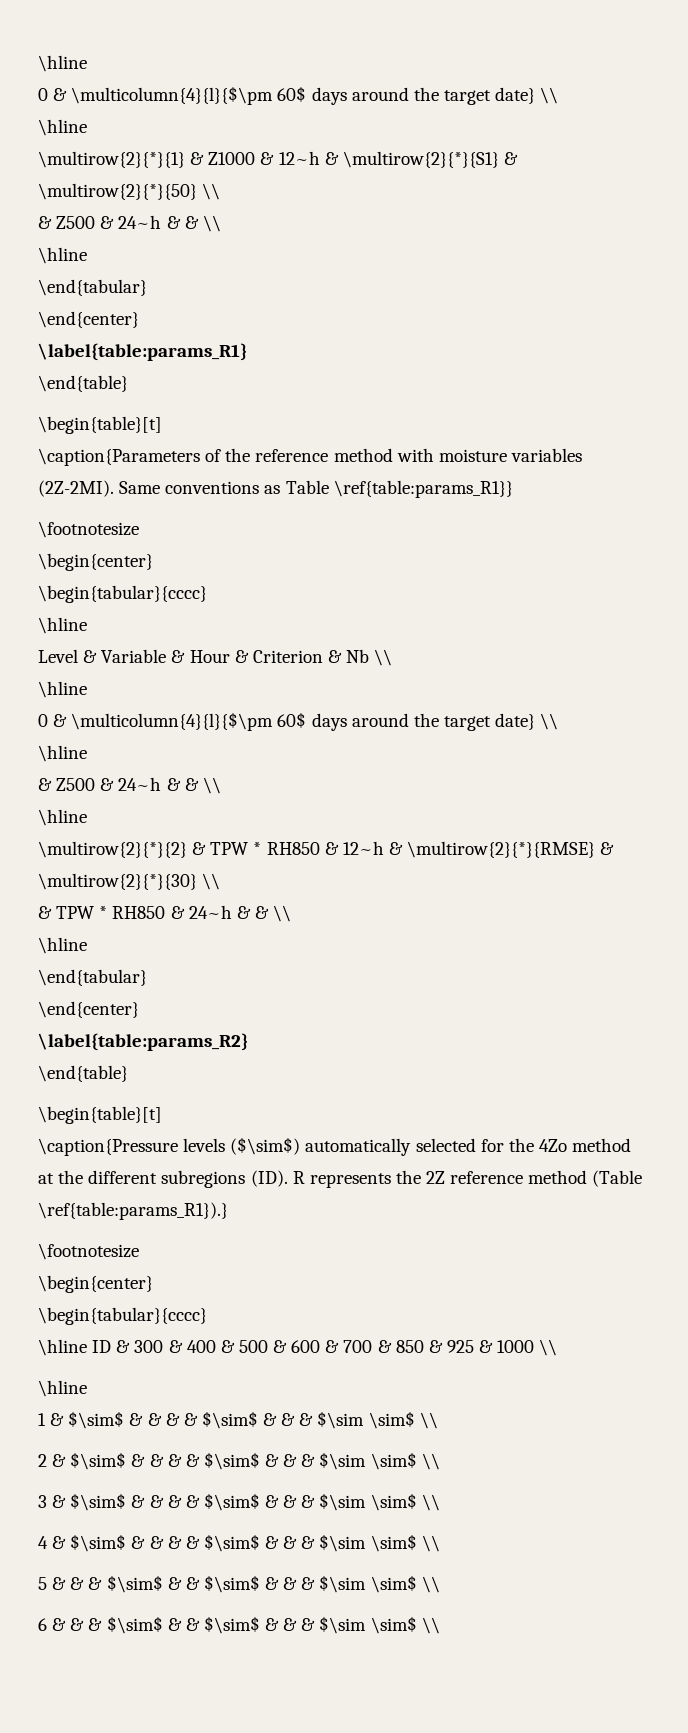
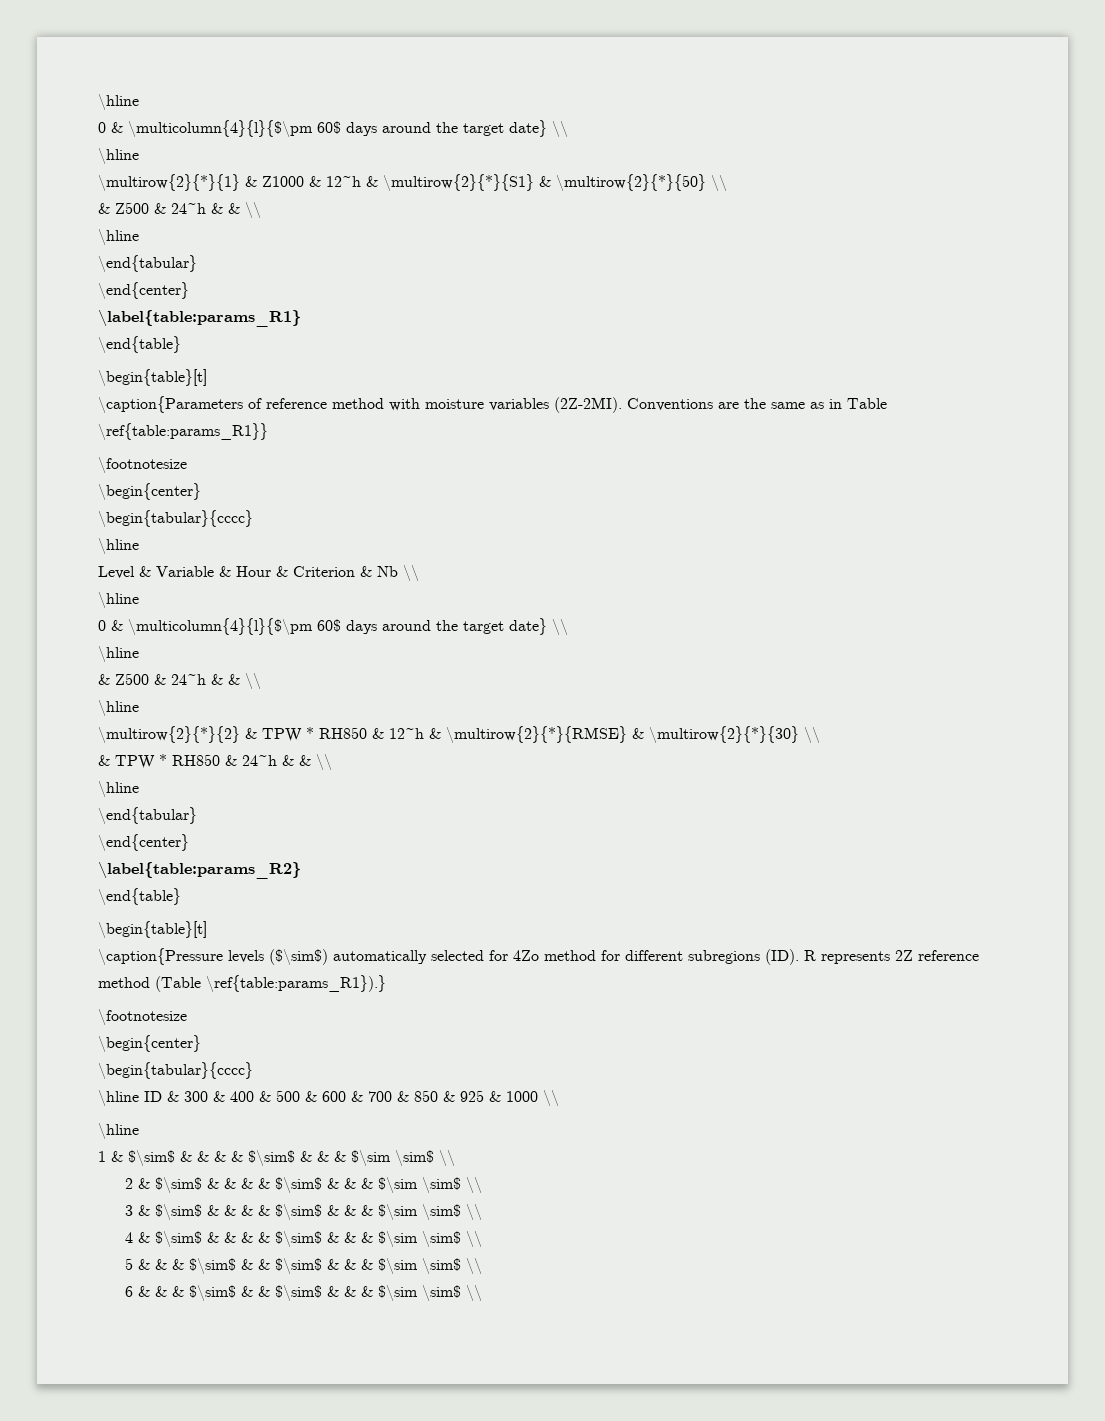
- \caption{Parameters of the reference method with moisture variables (2Z-2MI).
+ \caption{Parameters of reference method with moisture variables (2Z-2MI).
- Same conventions as Table \ref{table:params_R1}}
+ Conventions are the same as in Table \ref{table:params_R1}}
- \caption{Pressure levels ($\sim$) automatically selected for the 4Zo method at the different subregions (ID). R represents the 2Z reference method (Table \ref{table:params_R1}).}
+ \caption{Pressure levels ($\sim$) automatically selected for 4Zo method for different subregions (ID). R represents 2Z reference method (Table \ref{table:params_R1}).}

